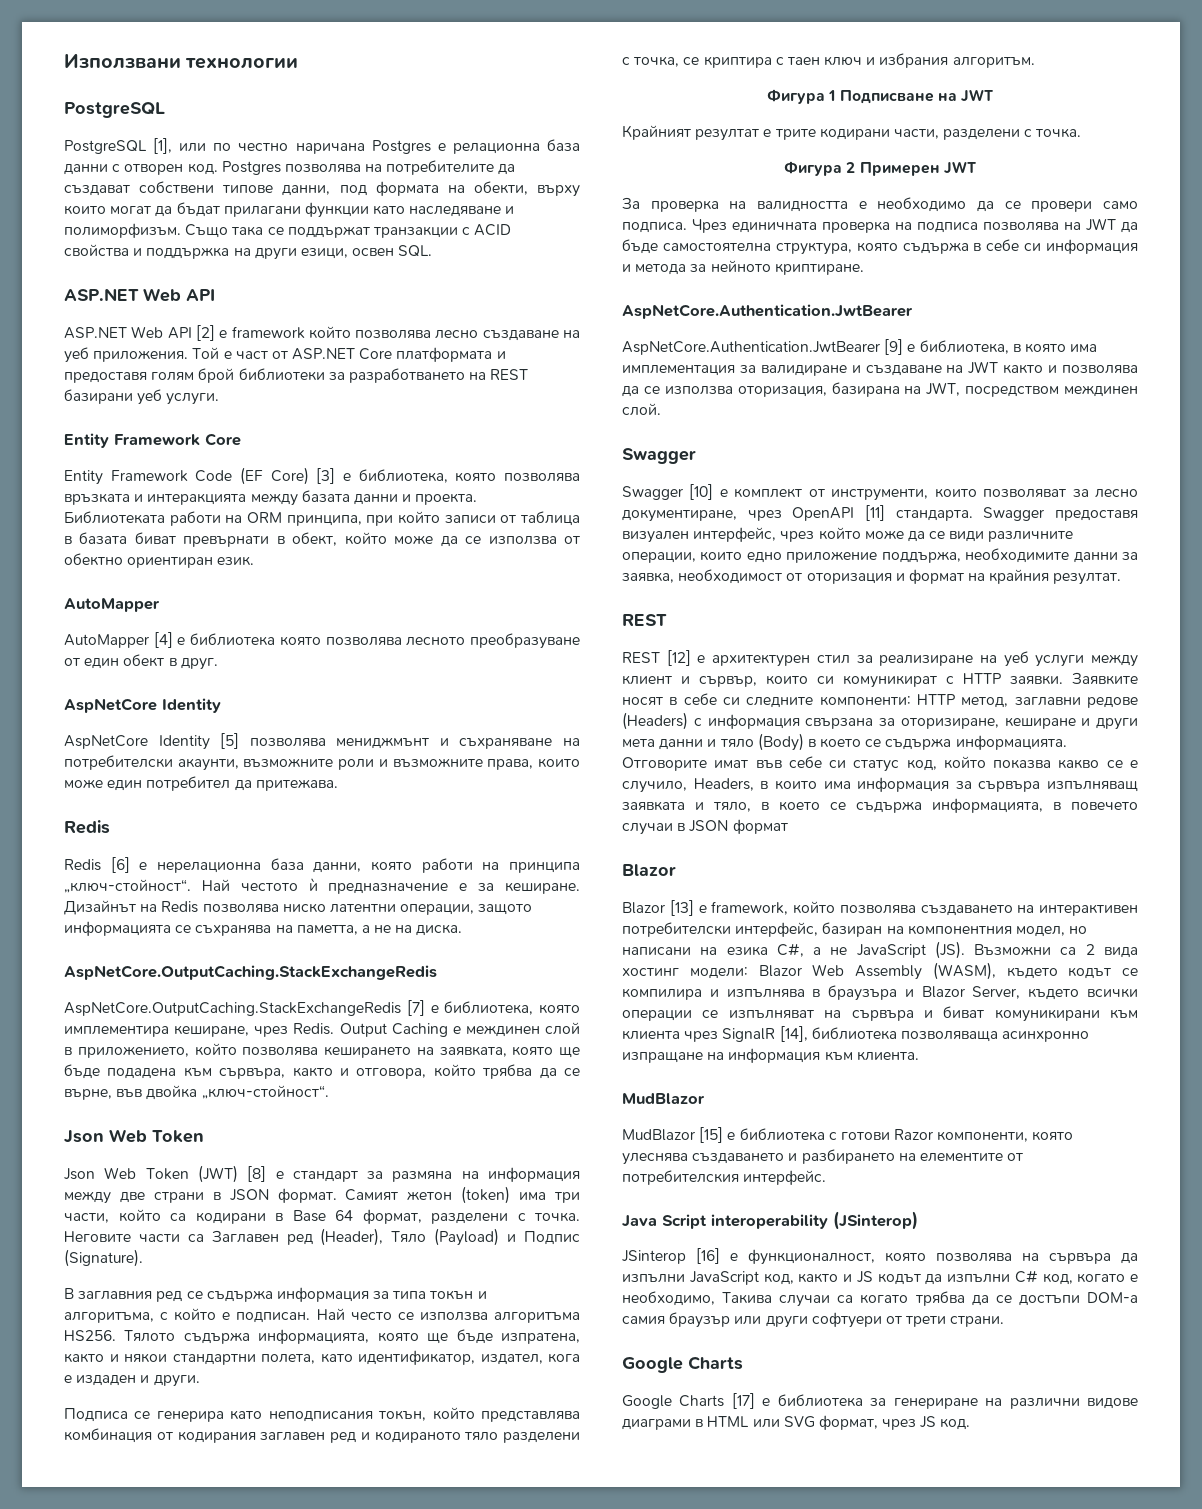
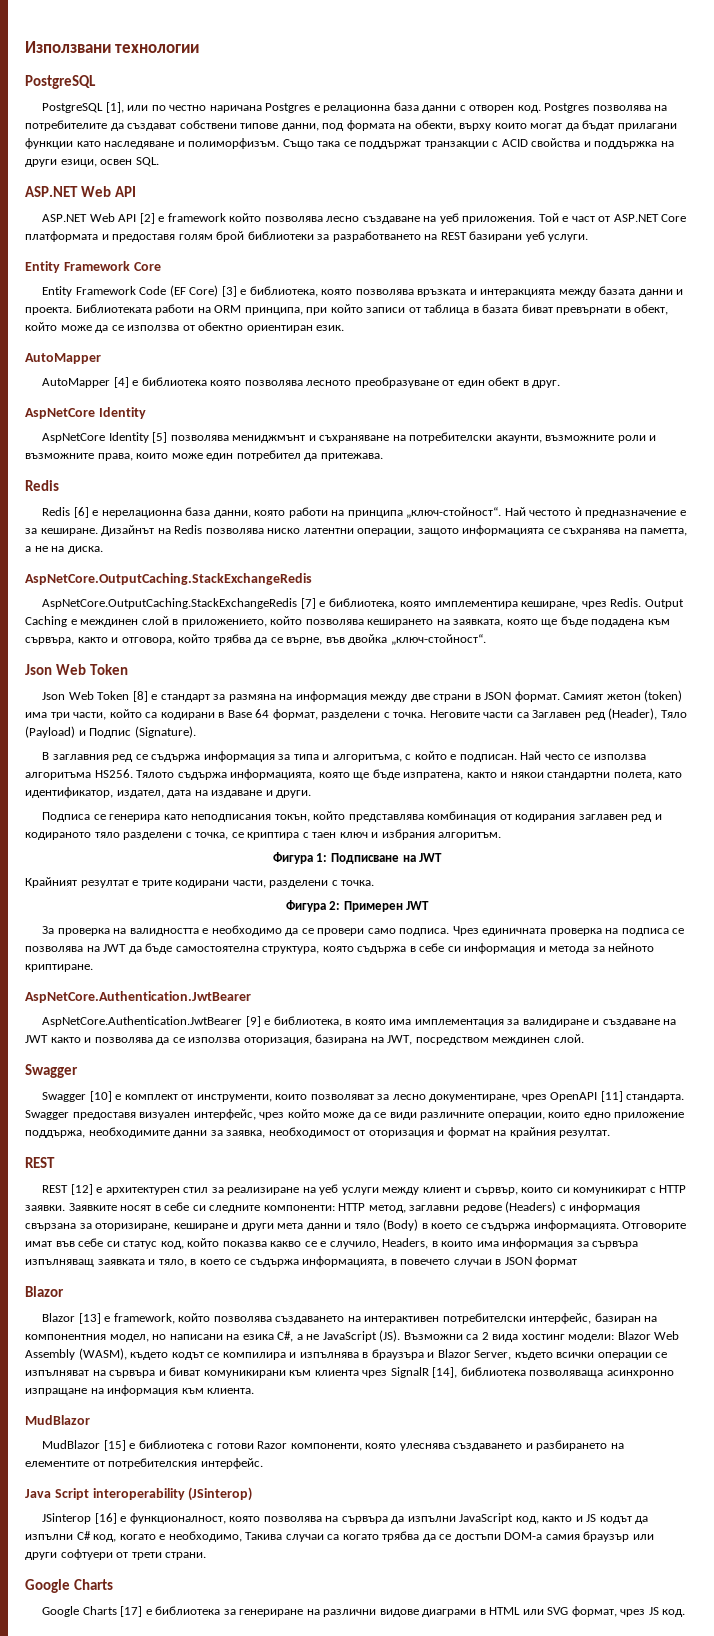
- Json Web Token (JWT) [8] е стандарт за размяна на информация между две страни в JSON формат.
+ Json Web Token [8] е стандарт за размяна на информация между две страни в JSON формат.
- В заглавния ред се съдържа информация за типа токън и алгоритъма, с който е подписан.
+ В заглавния ред се съдържа информация за типа и алгоритъма, с който е подписан.
- Тялото съдържа информацията, която ще бъде изпратена, както и някои стандартни полета, като идентификатор, издател, кога е издаден и други.
+ Тялото съдържа информацията, която ще бъде изпратена, както и някои стандартни полета, като идентификатор, издател, дата на издаване и други.
- Фигура 1 Подписване на JWT
+ Фигура 1: Подписване на JWT
- Фигура 2 Примерен JWT
+ Фигура 2: Примерен JWT
- Чрез единичната проверка на подписа позволява на JWT да бъде самостоятелна структура, която съдържа в себе си информация и метода за нейното криптиране.
+ Чрез единичната проверка на подписа се позволява на JWT да бъде самостоятелна структура, която съдържа в себе си информация и метода за нейното криптиране.

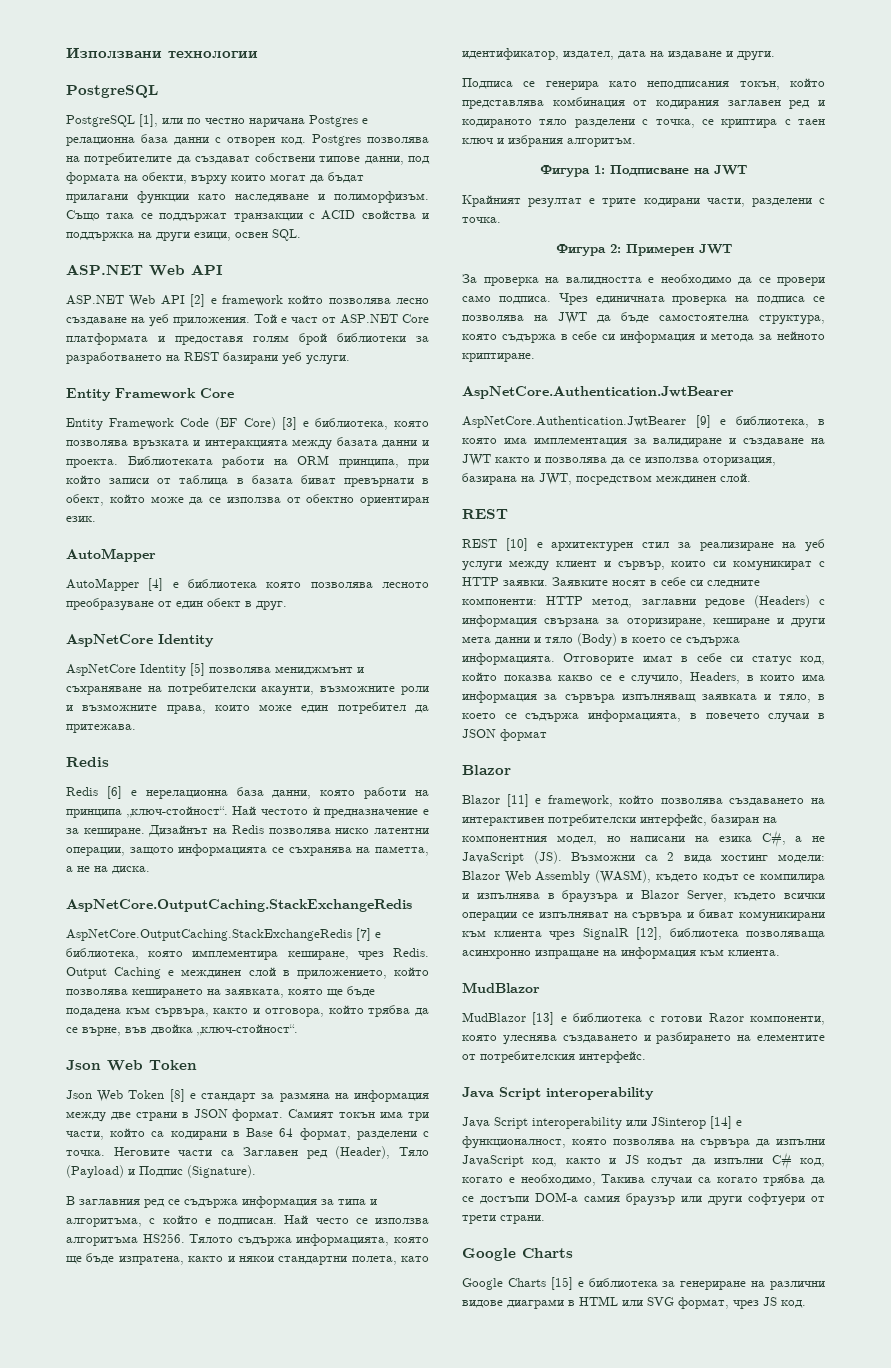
- Самият жетон (token) има три части, който са кодирани в Base 64 формат, разделени с точка.
+ Самият токън има три части, който са кодирани в Base 64 формат, разделени с точка.
  AspNetCore.Authentication.JwtBearer [9] е библиотека, в която има имплементация за валидиране и създаване на JWT както и позволява да се използва оторизация, базирана на JWT, посредством междинен слой.
- Swagger
- Swagger [10] е комплект от инструменти, които позволяват за лесно документиране, чрез OpenAPI [11] стандарта. Swagger предоставя визуален интерфейс, чрез който може да се види различните операции, които едно приложение поддържа, необходимите данни за заявка, необходимост от оторизация и формат на крайния резултат.
- REST [12] е архитектурен стил за реализиране на уеб услуги между клиент и сървър, които си комуникират с HTTP заявки.
+ REST [10] е архитектурен стил за реализиране на уеб услуги между клиент и сървър, които си комуникират с HTTP заявки.
- Отговорите имат във себе си статус код, който показва какво се е случило, Headers, в които има информация за сървъра изпълняващ заявката и тяло, в което се съдържа информацията, в повечето случаи в JSON формат
+ Отговорите имат в себе си статус код, който показва какво се е случило, Headers, в които има информация за сървъра изпълняващ заявката и тяло, в което се съдържа информацията, в повечето случаи в JSON формат
- Blazor [13] e framework, който позволява създаването на интерактивен потребителски интерфейс, базиран на компонентния модел, но написани на езика C#, а не JavaScript (JS). Възможни са 2 вида хостинг модели:
+ Blazor [11] e framework, който позволява създаването на интерактивен потребителски интерфейс, базиран на компонентния модел, но написани на езика C#, а не JavaScript (JS). Възможни са 2 вида хостинг модели:
- Blazor Web Assembly (WASM), където кодът се компилира и изпълнява в браузъра и Blazor Server, където всички операции се изпълняват на сървъра и биват комуникирани към клиента чрез SignalR [14], библиотека позволяваща асинхронно изпращане на информация към клиента.
+ Blazor Web Assembly (WASM), където кодът се компилира и изпълнява в браузъра и Blazor Server, където всички операции се изпълняват на сървъра и биват комуникирани към клиента чрез SignalR [12], библиотека позволяваща асинхронно изпращане на информация към клиента.
- MudBlazor [15] е библиотека с готови Razor компоненти, която улеснява създаването и разбирането на елементите от потребителския интерфейс.
- Java Script interoperability (JSinterop)
- JSinterop [16] e функционалност, която позволява на сървъра да изпълни JavaScript код, както и JS кодът да изпълни C# код, когато е необходимо, Такива случаи са когато трябва да се достъпи DOM-a самия браузър или други софтуери от трети страни.
+ MudBlazor [13] е библиотека с готови Razor компоненти, която улеснява създаването и разбирането на елементите от потребителския интерфейс.
+ Java Script interoperability
+ Java Script interoperability или JSinterop [14] e функционалност, която позволява на сървъра да изпълни JavaScript код, както и JS кодът да изпълни C# код, когато е необходимо, Такива случаи са когато трябва да се достъпи DOM-a самия браузър или други софтуери от трети страни.
- Google Charts [17] е библиотека за генериране на различни видове диаграми в HTML или SVG формат, чрез JS код.
+ Google Charts [15] е библиотека за генериране на различни видове диаграми в HTML или SVG формат, чрез JS код.

